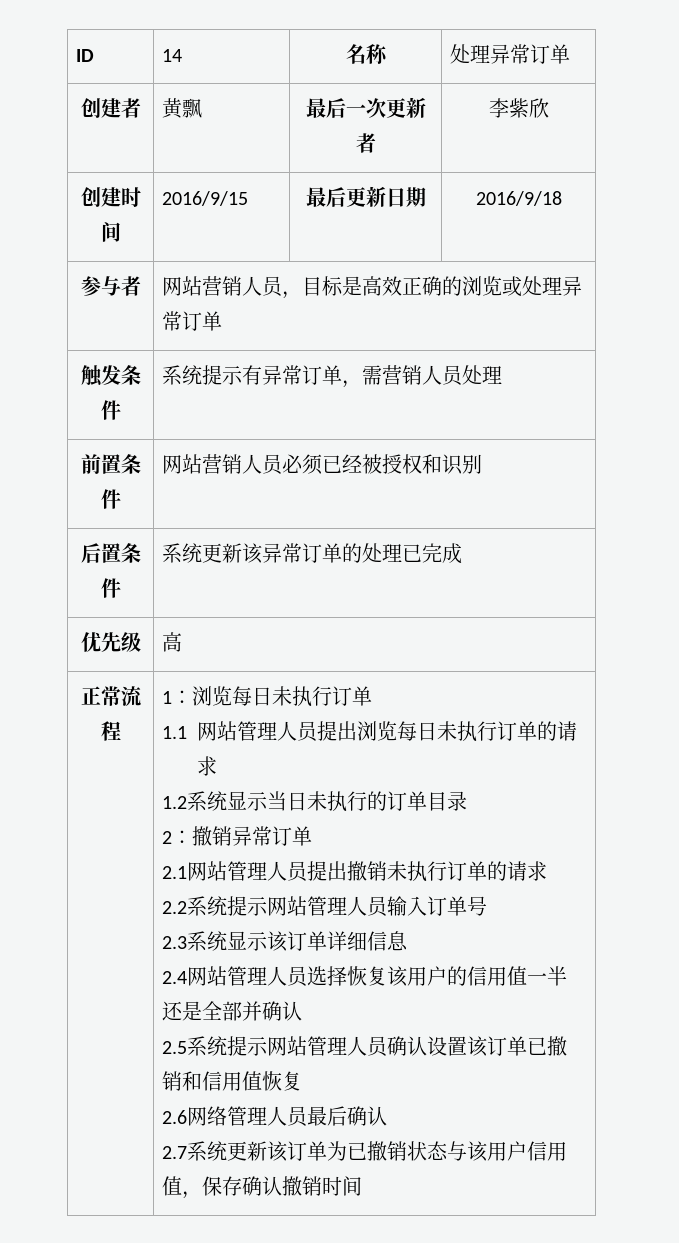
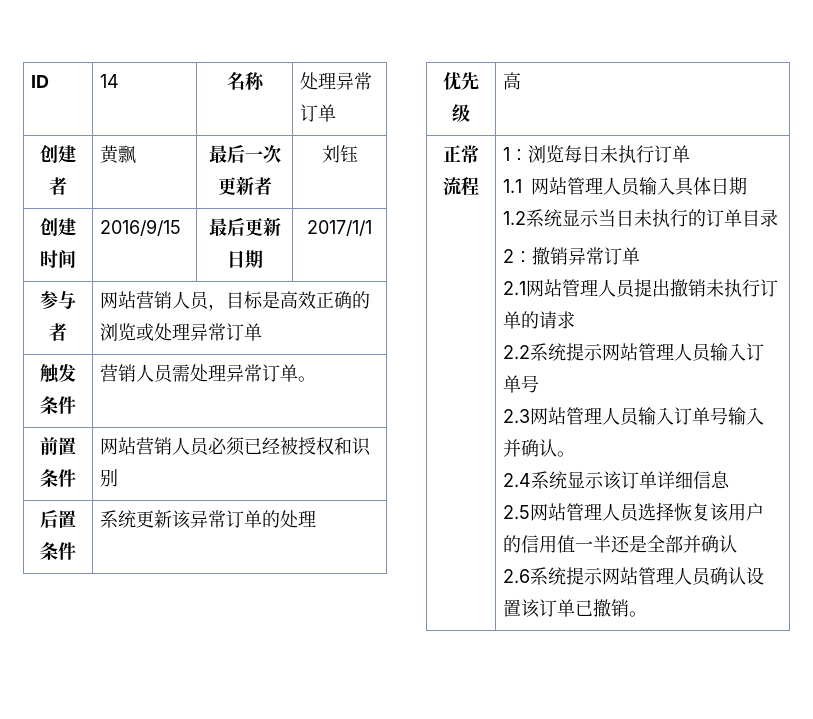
- 创建者 | 黄飘 | 最后一次更新者 | 李紫欣
+ 创建者 | 黄飘 | 最后一次更新者 | 刘钰
- 创建时间 | 2016/9/15 | 最后更新日期 | 2016/9/18
+ 创建时间 | 2016/9/15 | 最后更新日期 | 2017/1/1
- 触发条件 | 系统提示有异常订单，需营销人员处理
+ 触发条件 | 营销人员需处理异常订单。
- 后置条件 | 系统更新该异常订单的处理已完成
+ 后置条件 | 系统更新该异常订单的处理
- 1.1网站管理人员提出浏览每日未执行订单的请求
+ 1.1网站管理人员输入具体日期
- 2.3系统显示该订单详细信息
+ 2.3网站管理人员输入订单号输入并确认。
+ 2.4系统显示该订单详细信息
- 2.4网站管理人员选择恢复该用户的信用值一半还是全部并确认
+ 2.5网站管理人员选择恢复该用户的信用值一半还是全部并确认
- 2.5系统提示网站管理人员确认设置该订单已撤销和信用值恢复
- 2.6网络管理人员最后确认
- 2.7系统更新该订单为已撤销状态与该用户信用值，保存确认撤销时间
+ 2.6系统提示网站管理人员确认设置该订单已撤销。

